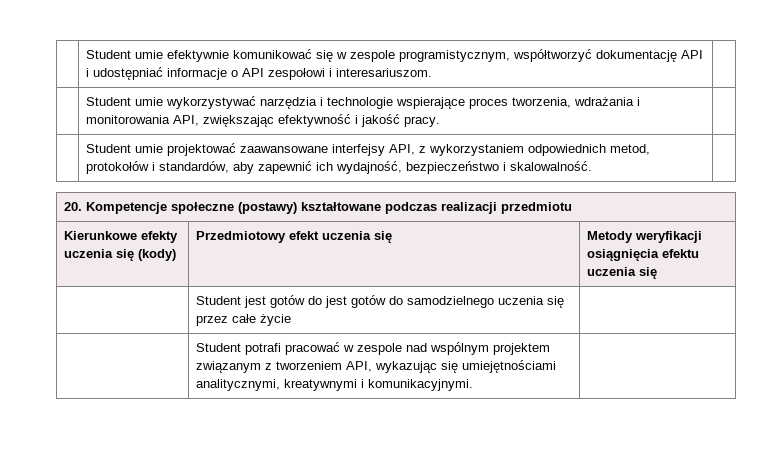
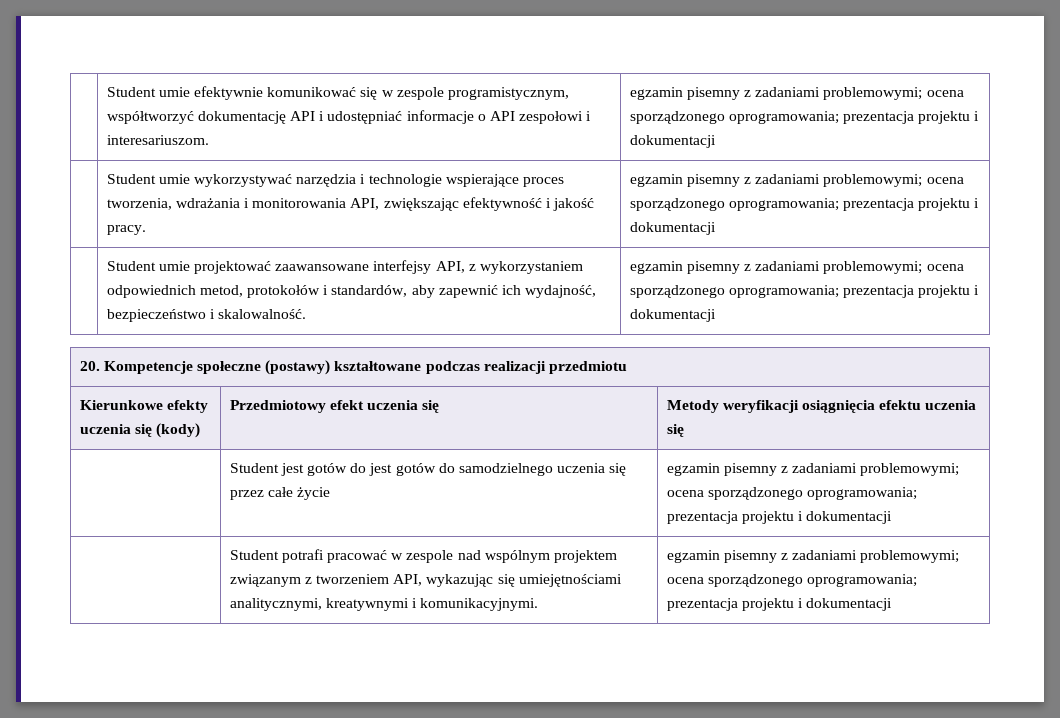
- | Student umie efektywnie komunikować się w zespole programistycznym, współtworzyć dokumentację API i udostępniać informacje o API zespołowi i interesariuszom. |
+ | Student umie efektywnie komunikować się w zespole programistycznym, współtworzyć dokumentację API i udostępniać informacje o API zespołowi i interesariuszom. | egzamin pisemny z zadaniami problemowymi; ocena sporządzonego oprogramowania; prezentacja projektu i dokumentacji
- | Student umie wykorzystywać narzędzia i technologie wspierające proces tworzenia, wdrażania i monitorowania API, zwiększając efektywność i jakość pracy. |
+ | Student umie wykorzystywać narzędzia i technologie wspierające proces tworzenia, wdrażania i monitorowania API, zwiększając efektywność i jakość pracy. | egzamin pisemny z zadaniami problemowymi; ocena sporządzonego oprogramowania; prezentacja projektu i dokumentacji
- | Student umie projektować zaawansowane interfejsy API, z wykorzystaniem odpowiednich metod, protokołów i standardów, aby zapewnić ich wydajność, bezpieczeństwo i skalowalność. |
+ | Student umie projektować zaawansowane interfejsy API, z wykorzystaniem odpowiednich metod, protokołów i standardów, aby zapewnić ich wydajność, bezpieczeństwo i skalowalność. | egzamin pisemny z zadaniami problemowymi; ocena sporządzonego oprogramowania; prezentacja projektu i dokumentacji
- | Student jest gotów do jest gotów do samodzielnego uczenia się przez całe życie |
+ | Student jest gotów do jest gotów do samodzielnego uczenia się przez całe życie | egzamin pisemny z zadaniami problemowymi; ocena sporządzonego oprogramowania; prezentacja projektu i dokumentacji
- | Student potrafi pracować w zespole nad wspólnym projektem związanym z tworzeniem API, wykazując się umiejętnościami analitycznymi, kreatywnymi i komunikacyjnymi. |
+ | Student potrafi pracować w zespole nad wspólnym projektem związanym z tworzeniem API, wykazując się umiejętnościami analitycznymi, kreatywnymi i komunikacyjnymi. | egzamin pisemny z zadaniami problemowymi; ocena sporządzonego oprogramowania; prezentacja projektu i dokumentacji

